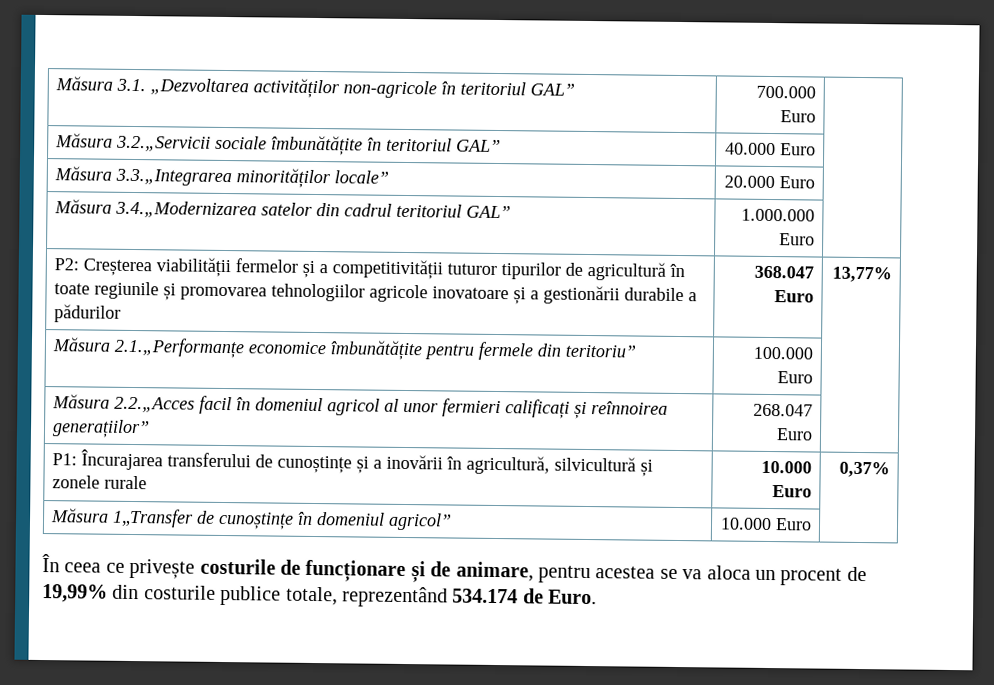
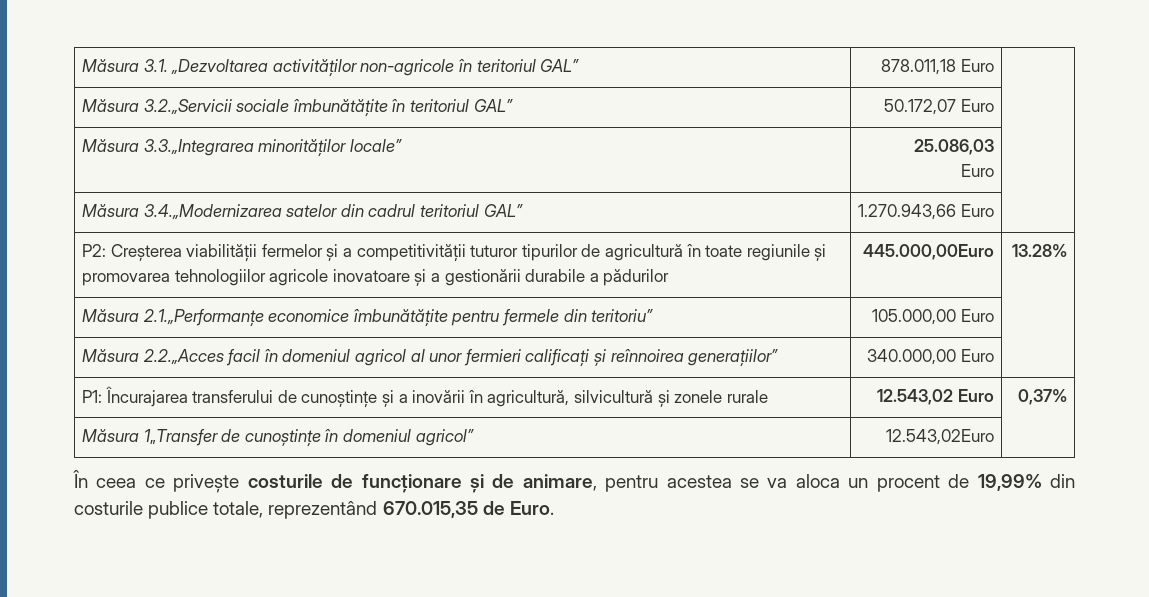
- Măsura 3.1. „Dezvoltarea activităților non-agricole în teritoriul GAL” | 700.000 Euro |
+ Măsura 3.1. „Dezvoltarea activităților non-agricole în teritoriul GAL” | 878.011,18 Euro |
- Măsura 3.2.„Servicii sociale îmbunătățite în teritoriul GAL” | 40.000 Euro |
+ Măsura 3.2.„Servicii sociale îmbunătățite în teritoriul GAL” | 50.172,07 Euro |
- Măsura 3.3.„Integrarea minorităților locale” | 20.000 Euro |
+ Măsura 3.3.„Integrarea minorităților locale” | 25.086,03
+ Euro |
- Măsura 3.4.„Modernizarea satelor din cadrul teritoriul GAL” | 1.000.000 Euro |
+ Măsura 3.4.„Modernizarea satelor din cadrul teritoriul GAL” | 1.270.943,66 Euro |
- P2: Creșterea viabilității fermelor și a competitivității tuturor tipurilor de agricultură în toate regiunile și promovarea tehnologiilor agricole inovatoare și a gestionării durabile a pădurilor | 368.047 Euro | 13,77%
+ P2: Creșterea viabilității fermelor și a competitivității tuturor tipurilor de agricultură în toate regiunile și promovarea tehnologiilor agricole inovatoare și a gestionării durabile a pădurilor | 445.000,00Euro | 13.28%
- Măsura 2.1.„Performanțe economice îmbunătățite pentru fermele din teritoriu” | 100.000 Euro |
+ Măsura 2.1.„Performanțe economice îmbunătățite pentru fermele din teritoriu” | 105.000,00 Euro |
- Măsura 2.2.„Acces facil în domeniul agricol al unor fermieri calificați și reînnoirea generațiilor” | 268.047 Euro |
+ Măsura 2.2.„Acces facil în domeniul agricol al unor fermieri calificați și reînnoirea generațiilor” | 340.000,00 Euro |
- P1: Încurajarea transferului de cunoștințe și a inovării în agricultură, silvicultură și zonele rurale | 10.000 Euro | 0,37%
+ P1: Încurajarea transferului de cunoștințe și a inovării în agricultură, silvicultură și zonele rurale | 12.543,02 Euro | 0,37%
- Măsura 1„Transfer de cunoștințe în domeniul agricol” | 10.000 Euro |
+ Măsura 1„Transfer de cunoștințe în domeniul agricol” | 12.543,02Euro |
- În ceea ce privește costurile de funcționare și de animare, pentru acestea se va aloca un procent de 19,99% din costurile publice totale, reprezentând 534.174 de Euro.
+ În ceea ce privește costurile de funcționare și de animare, pentru acestea se va aloca un procent de 19,99% din costurile publice totale, reprezentând 670.015,35 de Euro.

